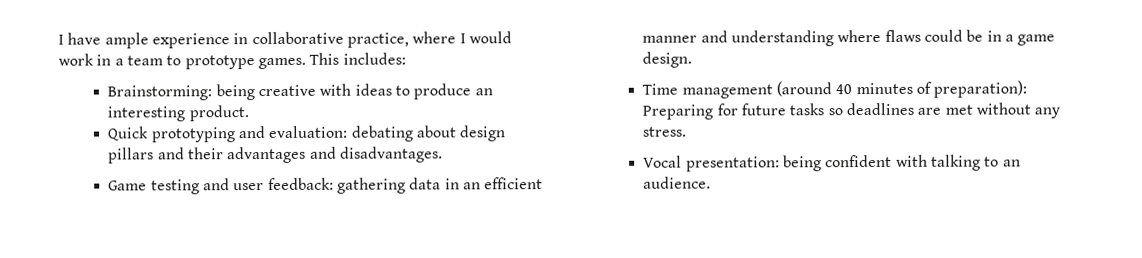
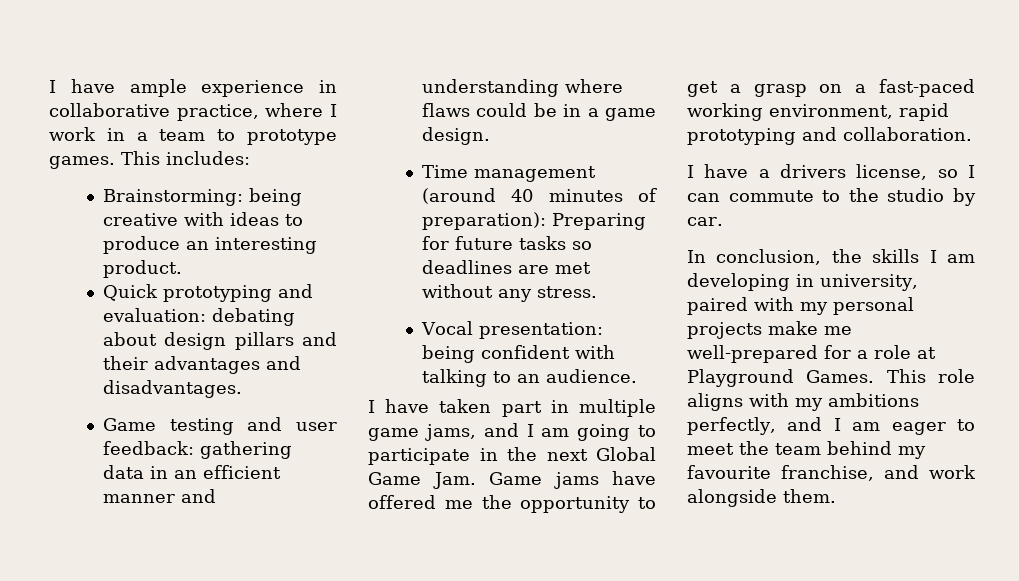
- I have ample experience in collaborative practice, where I would work in a team to prototype games.
+ I have ample experience in collaborative practice, where I work in a team to prototype games.
+ I have taken part in multiple game jams, and I am going to participate in the next Global Game Jam. Game jams have offered me the opportunity to get a grasp on a fast-paced working environment, rapid prototyping and collaboration.
+ I have a drivers license, so I can commute to the studio by car.
+ In conclusion, the skills I am developing in university, paired with my personal projects make me well-prepared for a role at Playground Games. This role aligns with my ambitions perfectly, and I am eager to meet the team behind my favourite franchise, and work alongside them.

